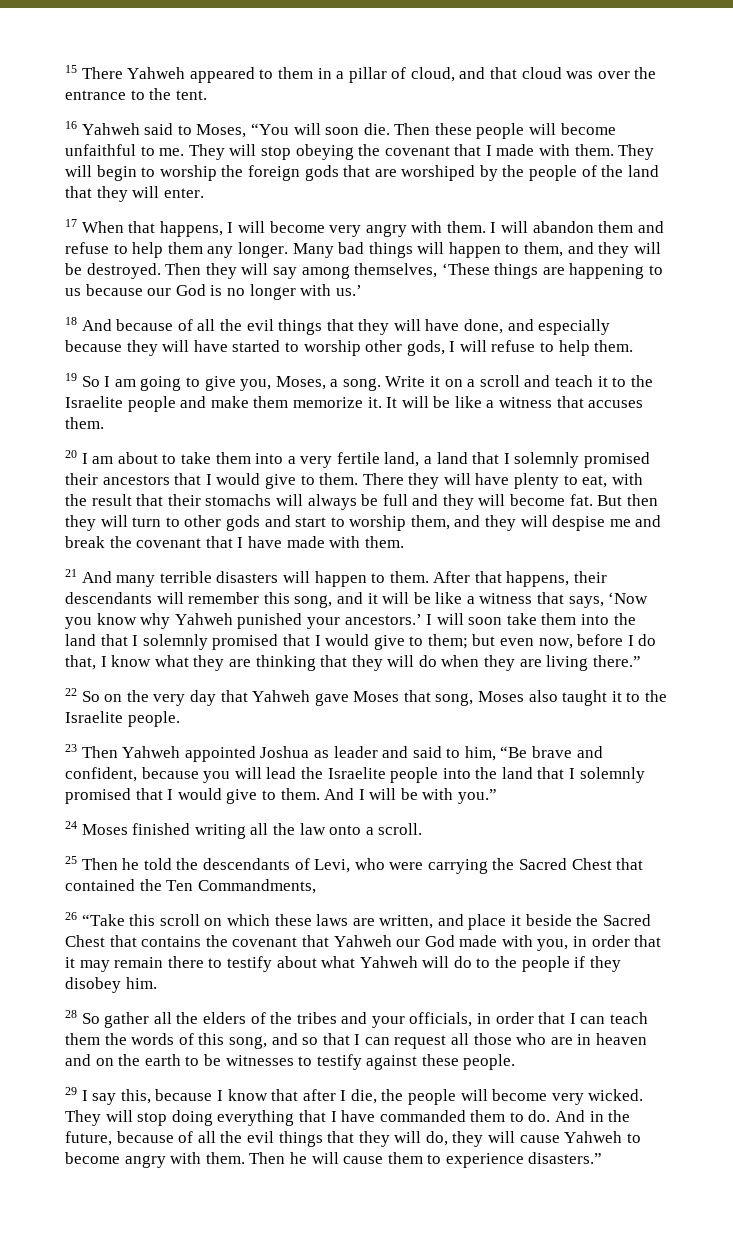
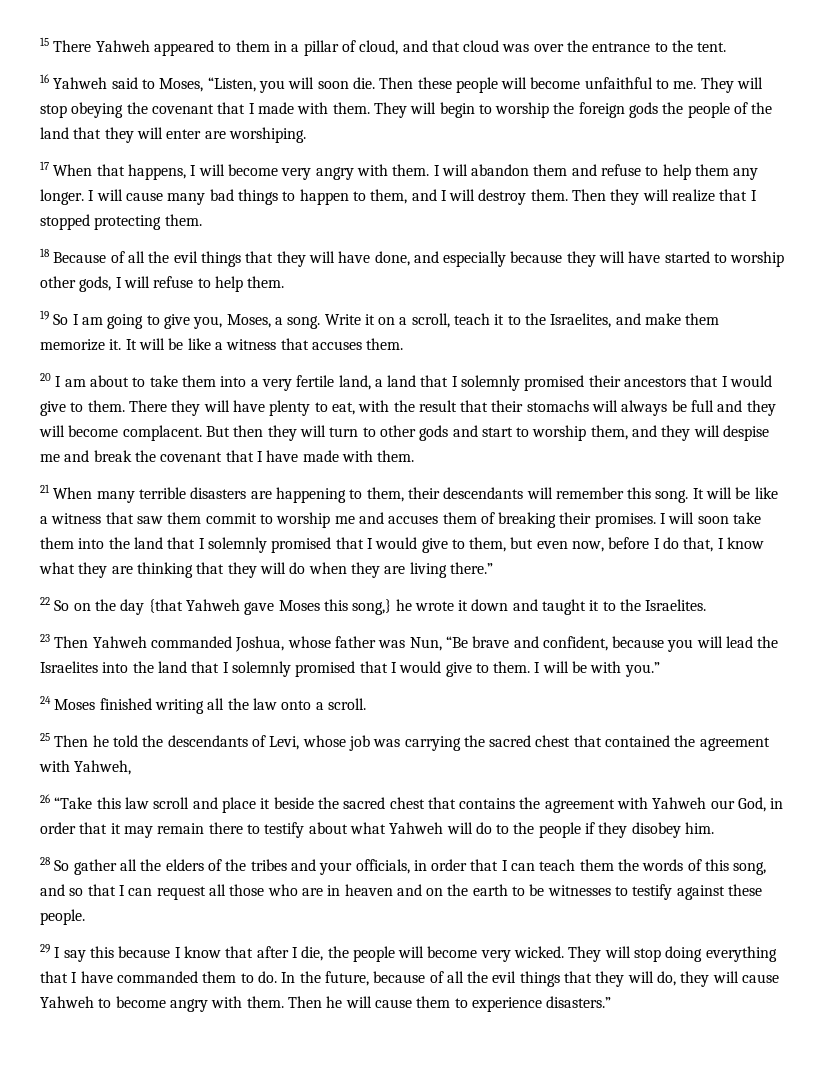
- 16 Yahweh said to Moses, “You will soon die.
+ 16 Yahweh said to Moses, “Listen, you will soon die.
- They will begin to worship the foreign gods that are worshiped by the people of the land that they will enter.
+ They will begin to worship the foreign gods the people of the land that they will enter are worshiping.
- Many bad things will happen to them, and they will be destroyed. Then they will say among themselves, ‘These things are happening to us because our God is no longer with us.’
+ I will cause many bad things to happen to them, and I will destroy them. Then they will realize that I stopped protecting them.
- 18 And because of all the evil things that they will have done, and especially because they will have started to worship other gods, I will refuse to help them.
+ 18 Because of all the evil things that they will have done, and especially because they will have started to worship other gods, I will refuse to help them.
- Write it on a scroll and teach it to the Israelite people and make them memorize it.
+ Write it on a scroll, teach it to the Israelites, and make them memorize it.
- There they will have plenty to eat, with the result that their stomachs will always be full and they will become fat.
+ There they will have plenty to eat, with the result that their stomachs will always be full and they will become complacent.
- 21 And many terrible disasters will happen to them. After that happens, their descendants will remember this song, and it will be like a witness that says, ‘Now you know why Yahweh punished your ancestors.’
+ 21 When many terrible disasters are happening to them, their descendants will remember this song. It will be like a witness that saw them commit to worship me and accuses them of breaking their promises.
- I will soon take them into the land that I solemnly promised that I would give to them; but even now, before I do that, I know what they are thinking that they will do when they are living there.”
+ I will soon take them into the land that I solemnly promised that I would give to them, but even now, before I do that, I know what they are thinking that they will do when they are living there.”
- 22 So on the very day that Yahweh gave Moses that song, Moses also taught it to the Israelite people.
+ 22 So on the day {that Yahweh gave Moses this song,} he wrote it down and taught it to the Israelites.
- 23 Then Yahweh appointed Joshua as leader and said to him, “Be brave and confident, because you will lead the Israelite people into the land that I solemnly promised that I would give to them.
+ 23 Then Yahweh commanded Joshua, whose father was Nun, “Be brave and confident, because you will lead the Israelites into the land that I solemnly promised that I would give to them.
- And I will be with you.”
+ I will be with you.”
- 25 Then he told the descendants of Levi, who were carrying the Sacred Chest that contained the Ten Commandments,
- 26 “Take this scroll on which these laws are written, and place it beside the Sacred Chest that contains the covenant that Yahweh our God made with you, in order that it may remain there to testify about what Yahweh will do to the people if they disobey him.
+ 25 Then he told the descendants of Levi, whose job was carrying the sacred chest that contained the agreement with Yahweh,
+ 26 “Take this law scroll and place it beside the sacred chest that contains the agreement with Yahweh our God, in order that it may remain there to testify about what Yahweh will do to the people if they disobey him.
- 29 I say this, because I know that after I die, the people will become very wicked.
+ 29 I say this because I know that after I die, the people will become very wicked.
- And in the future, because of all the evil things that they will do, they will cause Yahweh to become angry with them.
+ In the future, because of all the evil things that they will do, they will cause Yahweh to become angry with them.

